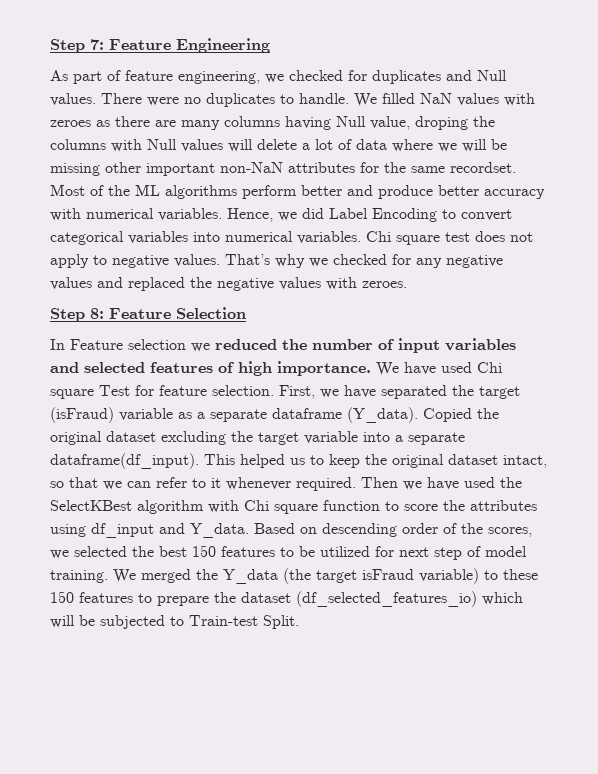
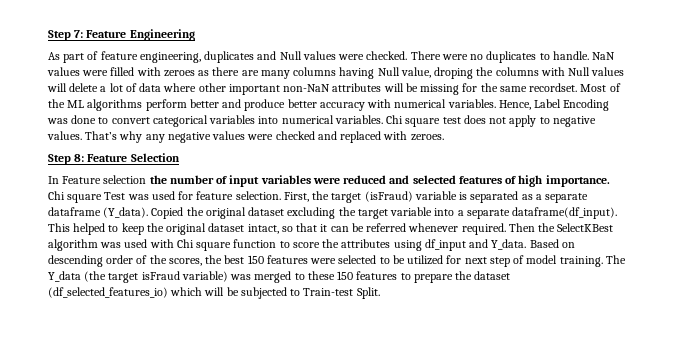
- As part of feature engineering, we checked for duplicates and Null values.
+ As part of feature engineering, duplicates and Null values were checked.
- We filled NaN values with zeroes as there are many columns having Null value, droping the columns with Null values will delete a lot of data where we will be missing other important non-NaN attributes for the same recordset.
+ NaN values were filled with zeroes as there are many columns having Null value, droping the columns with Null values will delete a lot of data where other important non-NaN attributes will be missing for the same recordset.
- Hence, we did Label Encoding to convert categorical variables into numerical variables.
+ Hence, Label Encoding was done to convert categorical variables into numerical variables.
- That’s why we checked for any negative values and replaced the negative values with zeroes.
+ That’s why any negative values were checked and replaced with zeroes.
- In Feature selection we reduced the number of input variables and selected features of high importance.
+ In Feature selection the number of input variables were reduced and selected features of high importance.
- We have used Chi square Test for feature selection.
+ Chi square Test was used for feature selection.
- First, we have separated the target (isFraud) variable as a separate dataframe (Y_data).
+ First, the target (isFraud) variable is separated as a separate dataframe (Y_data).
- This helped us to keep the original dataset intact, so that we can refer to it whenever required. Then we have used the SelectKBest algorithm with Chi square function to score the attributes using df_input and Y_data.
+ This helped to keep the original dataset intact, so that it can be referred whenever required. Then the SelectKBest algorithm was used with Chi square function to score the attributes using df_input and Y_data.
- Based on descending order of the scores, we selected the best 150 features to be utilized for next step of model training.
+ Based on descending order of the scores, the best 150 features were selected to be utilized for next step of model training.
- We merged the Y_data (the target isFraud variable) to these 150 features to prepare the dataset (df_selected_features_io) which will be subjected to Train-test Split.
+ The Y_data (the target isFraud variable) was merged to these 150 features to prepare the dataset (df_selected_features_io) which will be subjected to Train-test Split.

